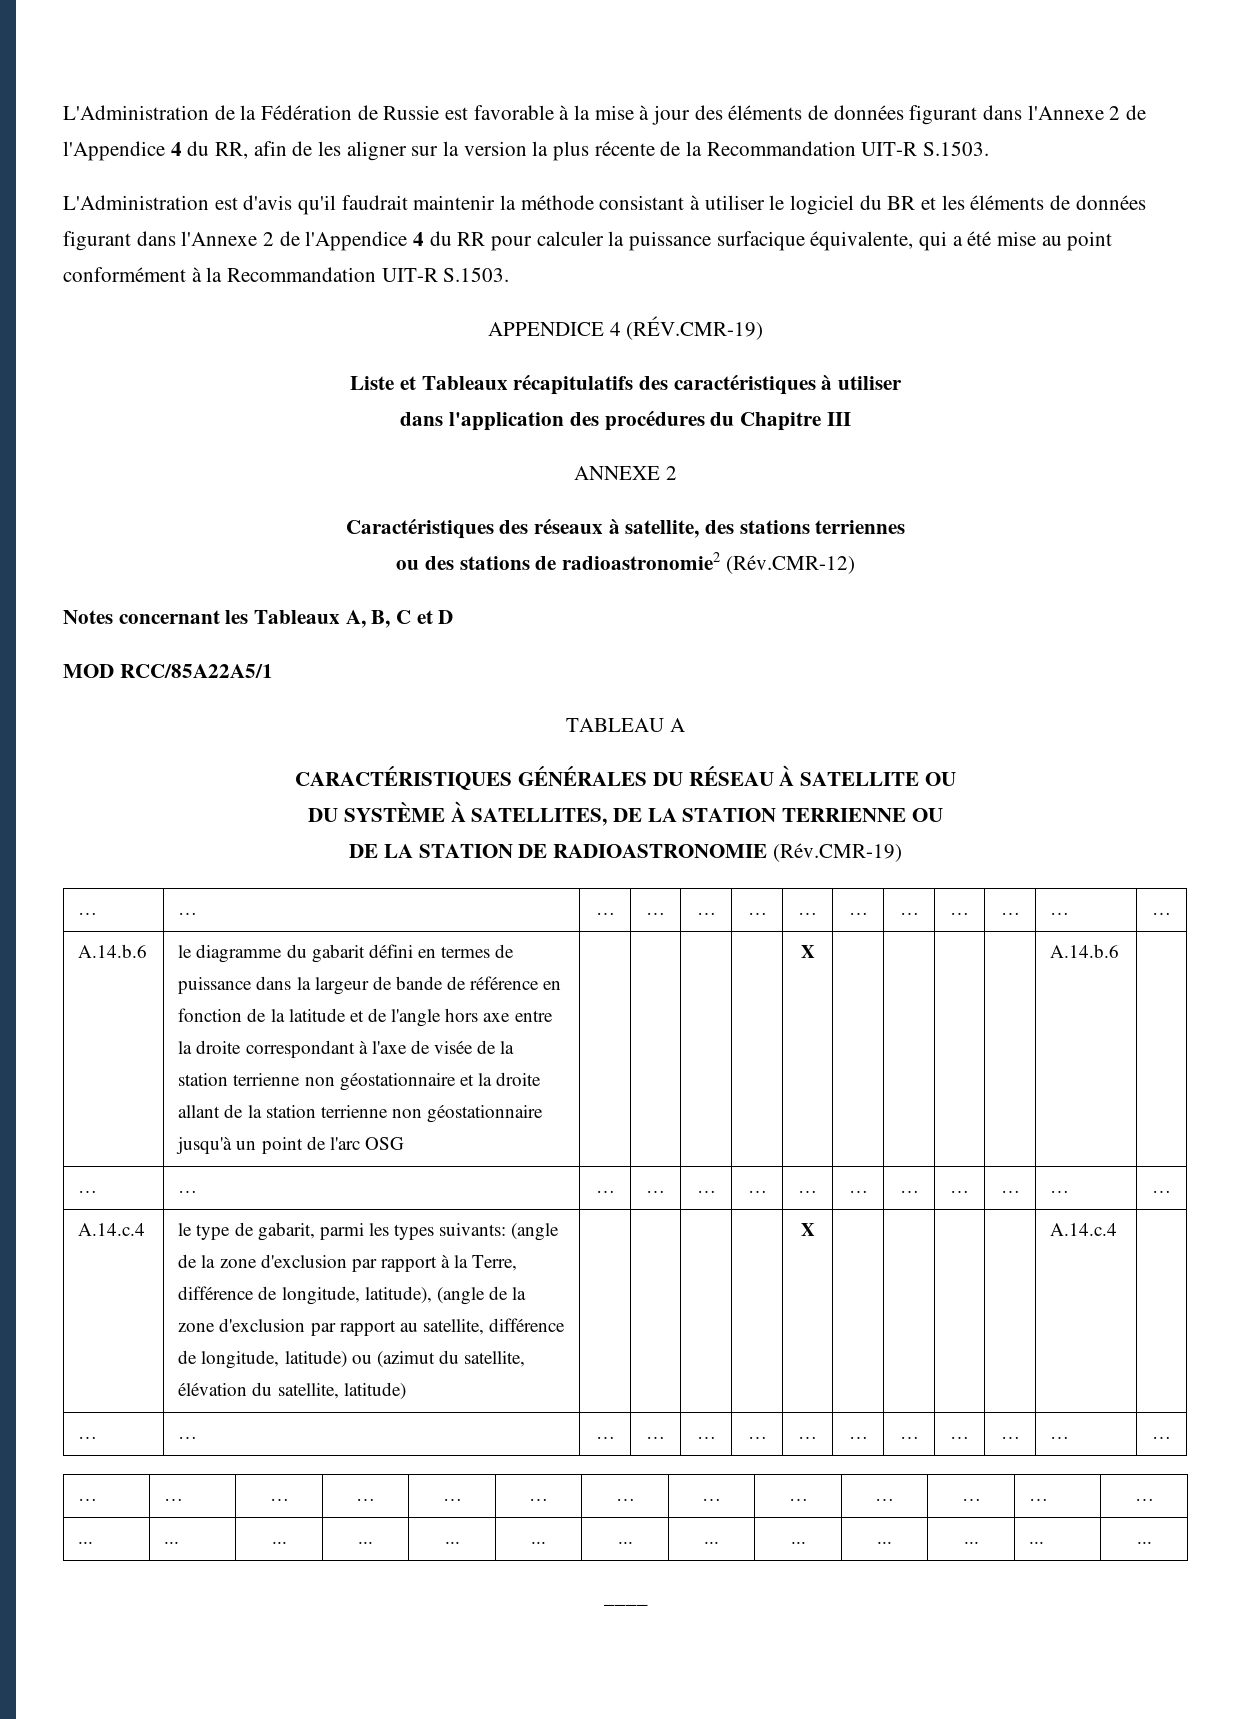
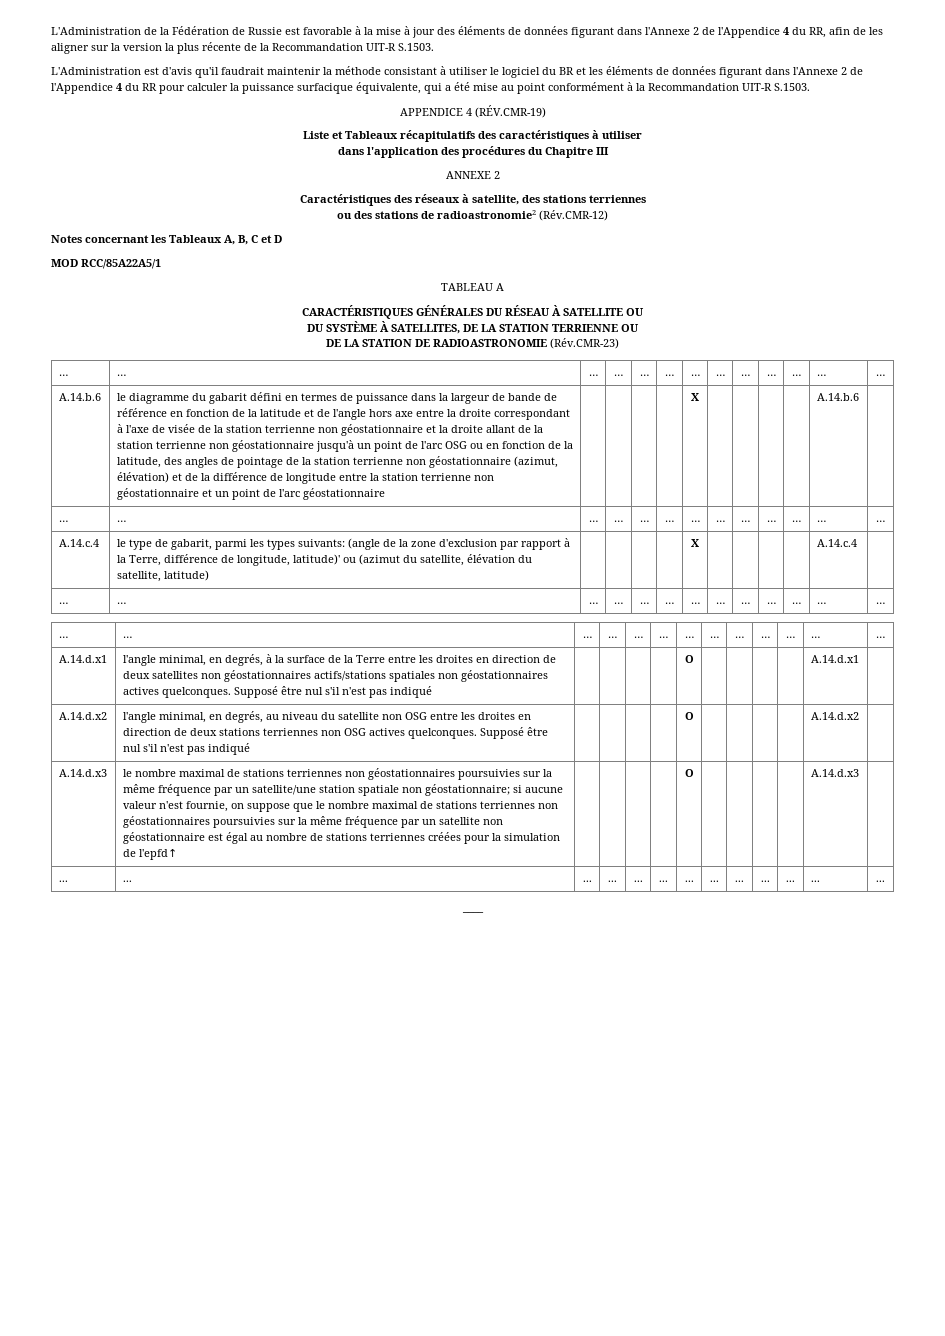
- DE LA STATION DE RADIOASTRONOMIE (Rév.CMR-19)
+ DE LA STATION DE RADIOASTRONOMIE (Rév.CMR-23)
- le diagramme du gabarit défini en termes de puissance dans la largeur de bande de référence en fonction de la latitude et de l'angle hors axe entre la droite correspondant à l'axe de visée de la station terrienne non géostationnaire et la droite allant de la station terrienne non géostationnaire jusqu'à un point de l'arc OSG
+ le diagramme du gabarit défini en termes de puissance dans la largeur de bande de référence en fonction de la latitude et de l'angle hors axe entre la droite correspondant à l'axe de visée de la station terrienne non géostationnaire et la droite allant de la station terrienne non géostationnaire jusqu'à un point de l'arc OSG ou en fonction de la latitude, des angles de pointage de la station terrienne non géostationnaire (azimut, élévation) et de la différence de longitude entre la station terrienne non géostationnaire et un point de l'arc géostationnaire
- le type de gabarit, parmi les types suivants: (angle de la zone d'exclusion par rapport à la Terre, différence de longitude, latitude), (angle de la zone d'exclusion par rapport au satellite, différence de longitude, latitude) ou (azimut du satellite, élévation du satellite, latitude)
+ le type de gabarit, parmi les types suivants: (angle de la zone d'exclusion par rapport à la Terre, différence de longitude, latitude)' ou (azimut du satellite, élévation du satellite, latitude)
+ A.14.d.x1 | l'angle minimal, en degrés, à la surface de la Terre entre les droites en direction de deux satellites non géostationnaires actifs/stations spatiales non géostationnaires actives quelconques. Supposé être nul s'il n'est pas indiqué | | | | | O | | | | | A.14.d.x1 |
+ A.14.d.x2 | l'angle minimal, en degrés, au niveau du satellite non OSG entre les droites en direction de deux stations terriennes non OSG actives quelconques. Supposé être nul s'il n'est pas indiqué | | | | | O | | | | | A.14.d.x2 |
+ A.14.d.x3 | le nombre maximal de stations terriennes non géostationnaires poursuivies sur la même fréquence par un satellite/une station spatiale non géostationnaire; si aucune valeur n'est fournie, on suppose que le nombre maximal de stations terriennes non géostationnaires poursuivies sur la même fréquence par un satellite non géostationnaire est égal au nombre de stations terriennes créées pour la simulation de l'epfd↑ | | | | | O | | | | | A.14.d.x3

